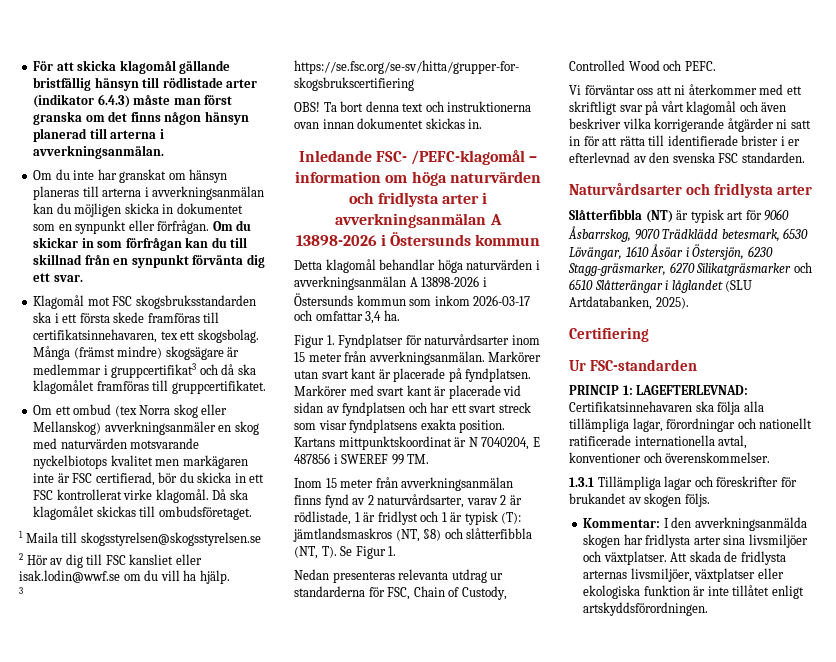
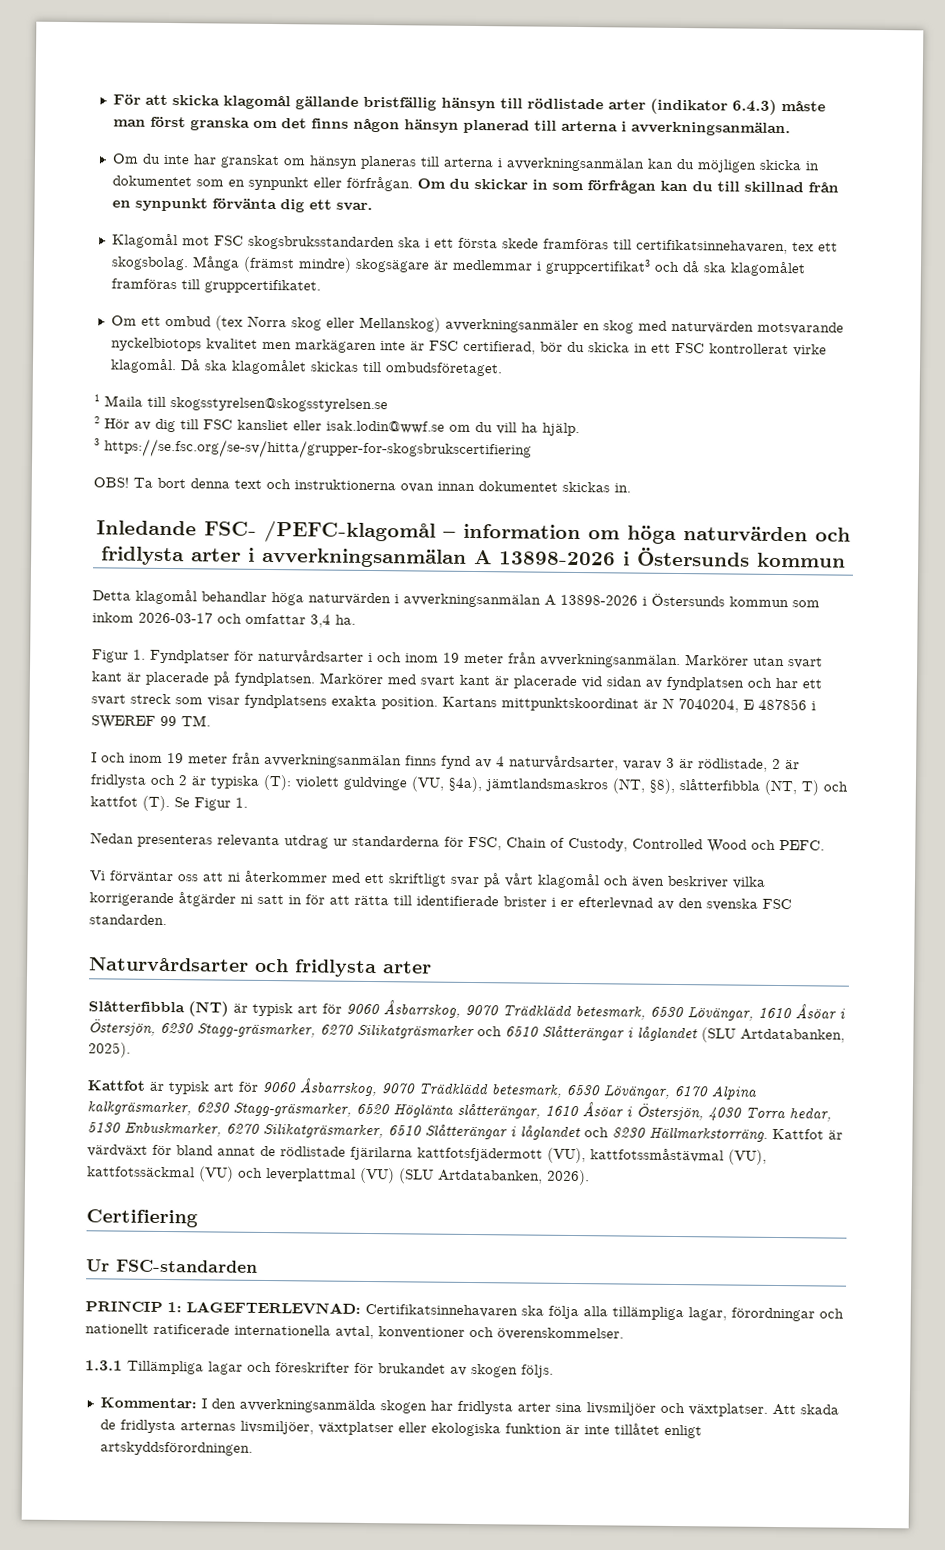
- Figur 1. Fyndplatser för naturvårdsarter inom 15 meter från avverkningsanmälan.
+ Figur 1. Fyndplatser för naturvårdsarter i och inom 19 meter från avverkningsanmälan.
- Inom 15 meter från avverkningsanmälan finns fynd av 2 naturvårdsarter, varav 2 är rödlistade, 1 är fridlyst och 1 är typisk (T): jämtlandsmaskros (NT, §8) och slåtterfibbla (NT, T). Se Figur 1.
+ I och inom 19 meter från avverkningsanmälan finns fynd av 4 naturvårdsarter, varav 3 är rödlistade, 2 är fridlysta och 2 är typiska (T): violett guldvinge (VU, §4a), jämtlandsmaskros (NT, §8), slåtterfibbla (NT, T) och kattfot (T). Se Figur 1.
+ Kattfot är typisk art för 9060 Åsbarrskog, 9070 Trädklädd betesmark, 6530 Lövängar, 6170 Alpina kalkgräsmarker, 6230 Stagg-gräsmarker, 6520 Höglänta slåtterängar, 1610 Åsöar i Östersjön, 4030 Torra hedar, 5130 Enbuskmarker, 6270 Silikatgräsmarker, 6510 Slåtterängar i låglandet och 8230 Hällmarkstorräng. Kattfot är värdväxt för bland annat de rödlistade fjärilarna kattfotsfjädermott (VU), kattfotssmåstävmal (VU), kattfotssäckmal (VU) och leverplattmal (VU) (SLU Artdatabanken, 2026).

